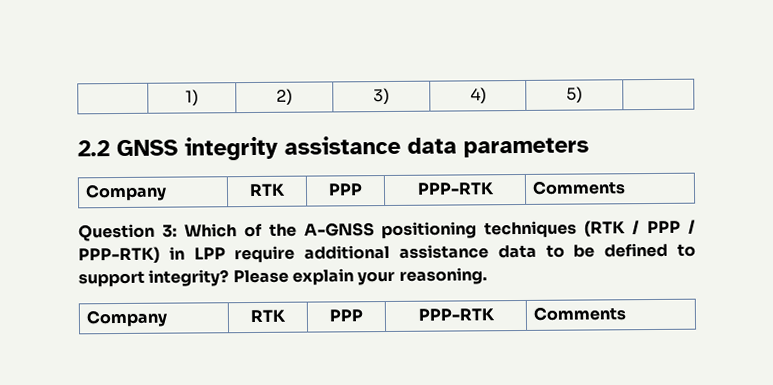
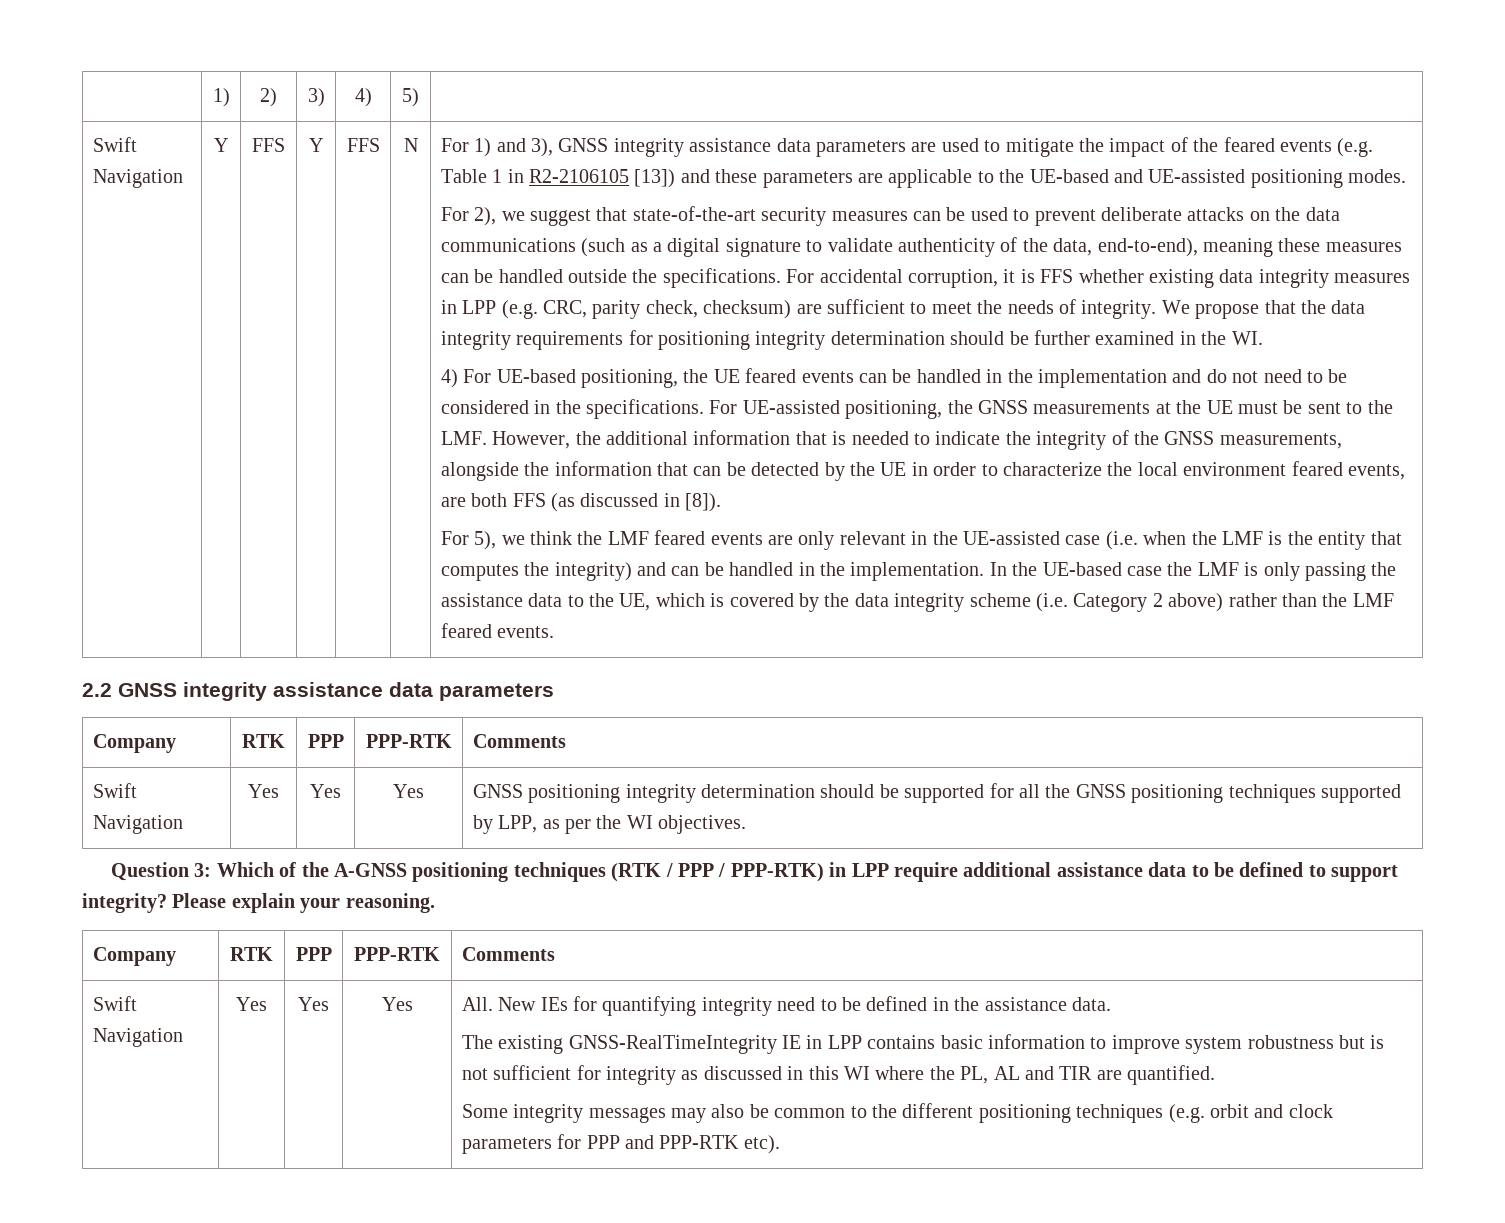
+ Swift Navigation | Y | FFS | Y | FFS | N | For 1) and 3), GNSS integrity assistance data parameters are used to mitigate the impact of the feared events (e.g. Table 1 in R2-2106105 [13]) and these parameters are applicable to the UE-based and UE-assisted positioning modes.
+ For 2), we suggest that state-of-the-art security measures can be used to prevent deliberate attacks on the data communications (such as a digital signature to validate authenticity of the data, end-to-end), meaning these measures can be handled outside the specifications. For accidental corruption, it is FFS whether existing data integrity measures in LPP (e.g. CRC, parity check, checksum) are sufficient to meet the needs of integrity. We propose that the data integrity requirements for positioning integrity determination should be further examined in the WI.
+ 4) For UE-based positioning, the UE feared events can be handled in the implementation and do not need to be considered in the specifications. For UE-assisted positioning, the GNSS measurements at the UE must be sent to the LMF. However, the additional information that is needed to indicate the integrity of the GNSS measurements, alongside the information that can be detected by the UE in order to characterize the local environment feared events, are both FFS (as discussed in [8]).
+ For 5), we think the LMF feared events are only relevant in the UE-assisted case (i.e. when the LMF is the entity that computes the integrity) and can be handled in the implementation. In the UE-based case the LMF is only passing the assistance data to the UE, which is covered by the data integrity scheme (i.e. Category 2 above) rather than the LMF feared events.
+ Swift Navigation | Yes | Yes | Yes | GNSS positioning integrity determination should be supported for all the GNSS positioning techniques supported by LPP, as per the WI objectives.
+ Swift Navigation | Yes | Yes | Yes | All. New IEs for quantifying integrity need to be defined in the assistance data.
+ The existing GNSS-RealTimeIntegrity IE in LPP contains basic information to improve system robustness but is not sufficient for integrity as discussed in this WI where the PL, AL and TIR are quantified.
+ Some integrity messages may also be common to the different positioning techniques (e.g. orbit and clock parameters for PPP and PPP-RTK etc).

